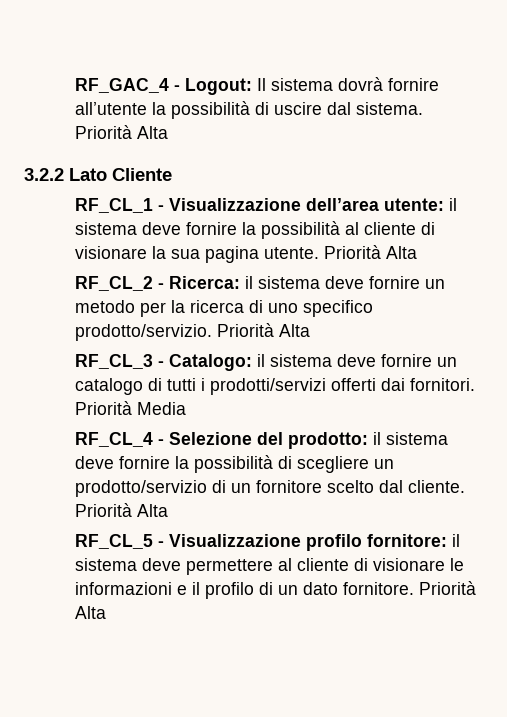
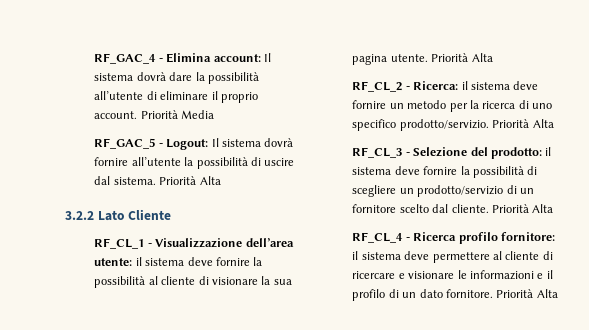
- RF_GAC_4 - Logout: Il sistema dovrà fornire all’utente la possibilità di uscire dal sistema.
+ RF_GAC_4 - Elimina account: Il sistema dovrà dare la possibilità all’utente di eliminare il proprio account. Priorità Media
+ RF_GAC_5 - Logout: Il sistema dovrà fornire all’utente la possibilità di uscire dal sistema.
- RF_CL_3 - Catalogo: il sistema deve fornire un catalogo di tutti i prodotti/servizi offerti dai fornitori. Priorità Media
- RF_CL_4 - Selezione del prodotto: il sistema deve fornire la possibilità di scegliere un prodotto/servizio di un fornitore scelto dal cliente.
+ RF_CL_3 - Selezione del prodotto: il sistema deve fornire la possibilità di scegliere un prodotto/servizio di un fornitore scelto dal cliente.
- RF_CL_5 - Visualizzazione profilo fornitore: il sistema deve permettere al cliente di visionare le informazioni e il profilo di un dato fornitore.
+ RF_CL_4 - Ricerca profilo fornitore: il sistema deve permettere al cliente di ricercare e visionare le informazioni e il profilo di un dato fornitore.

